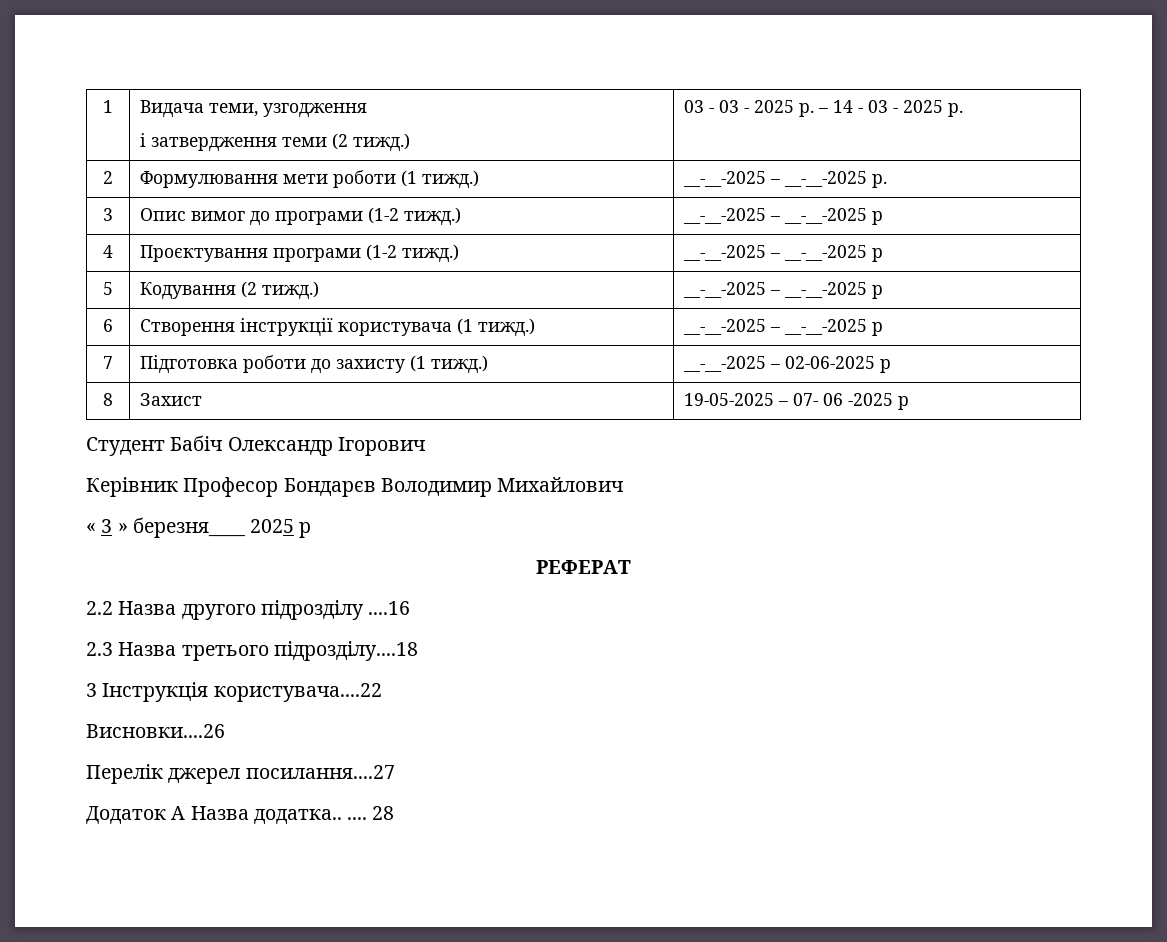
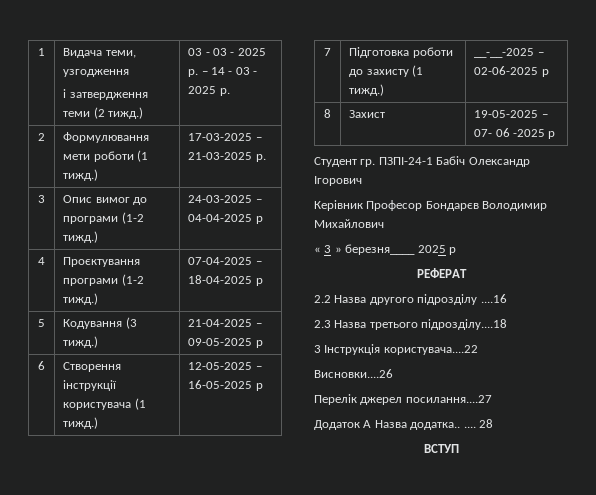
- 2 | Формулювання мети роботи (1 тижд.) | __-__-2025 – __-__-2025 р.
+ 2 | Формулювання мети роботи (1 тижд.) | 17-03-2025 – 21-03-2025 р.
- 3 | Опис вимог до програми (1-2 тижд.) | __-__-2025 – __-__-2025 р
+ 3 | Опис вимог до програми (1-2 тижд.) | 24-03-2025 – 04-04-2025 р
- 4 | Проєктування програми (1-2 тижд.) | __-__-2025 – __-__-2025 р
+ 4 | Проєктування програми (1-2 тижд.) | 07-04-2025 – 18-04-2025 р
- 5 | Кодування (2 тижд.) | __-__-2025 – __-__-2025 р
+ 5 | Кодування (3 тижд.) | 21-04-2025 – 09-05-2025 р
- 6 | Створення інструкції користувача (1 тижд.) | __-__-2025 – __-__-2025 р
+ 6 | Створення інструкції користувача (1 тижд.) | 12-05-2025 – 16-05-2025 р
- Студент Бабіч Олександр Ігорович
+ Студент гр. ПЗПІ-24-1 Бабіч Олександр Ігорович
+ ВСТУП

